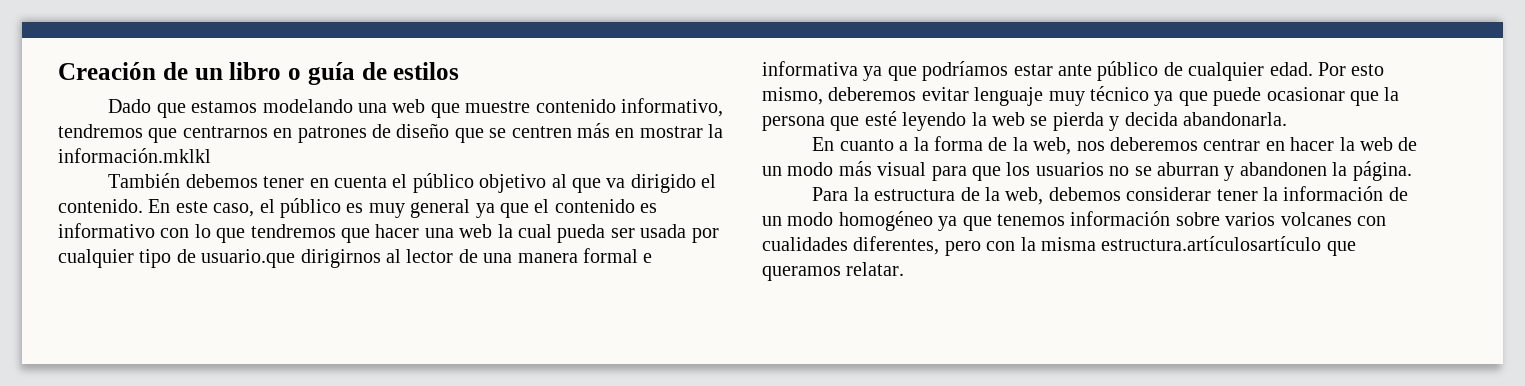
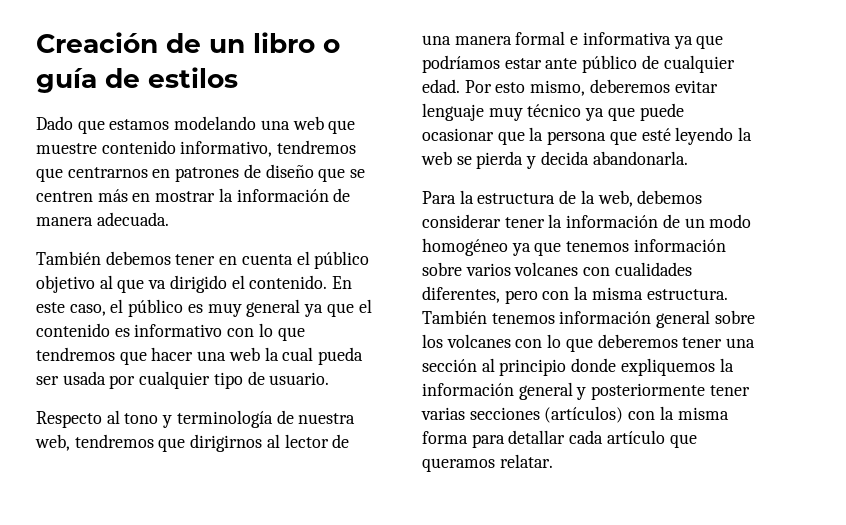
- Dado que estamos modelando una web que muestre contenido informativo, tendremos que centrarnos en patrones de diseño que se centren más en mostrar la información.mklkl
+ Dado que estamos modelando una web que muestre contenido informativo, tendremos que centrarnos en patrones de diseño que se centren más en mostrar la información de manera adecuada.
- En este caso, el público es muy general ya que el contenido es informativo con lo que tendremos que hacer una web la cual pueda ser usada por cualquier tipo de usuario.que dirigirnos al lector de una manera formal e informativa ya que podríamos estar ante público de cualquier edad.
+ En este caso, el público es muy general ya que el contenido es informativo con lo que tendremos que hacer una web la cual pueda ser usada por cualquier tipo de usuario.
+ Respecto al tono y terminología de nuestra web, tendremos que dirigirnos al lector de una manera formal e informativa ya que podríamos estar ante público de cualquier edad.
- En cuanto a la forma de la web, nos deberemos centrar en hacer la web de un modo más visual para que los usuarios no se aburran y abandonen la página.
- Para la estructura de la web, debemos considerar tener la información de un modo homogéneo ya que tenemos información sobre varios volcanes con cualidades diferentes, pero con la misma estructura.artículosartículo que queramos relatar.
+ Para la estructura de la web, debemos considerar tener la información de un modo homogéneo ya que tenemos información sobre varios volcanes con cualidades diferentes, pero con la misma estructura. También tenemos información general sobre los volcanes con lo que deberemos tener una sección al principio donde expliquemos la información general y posteriormente tener varias secciones (artículos) con la misma forma para detallar cada artículo que queramos relatar.

